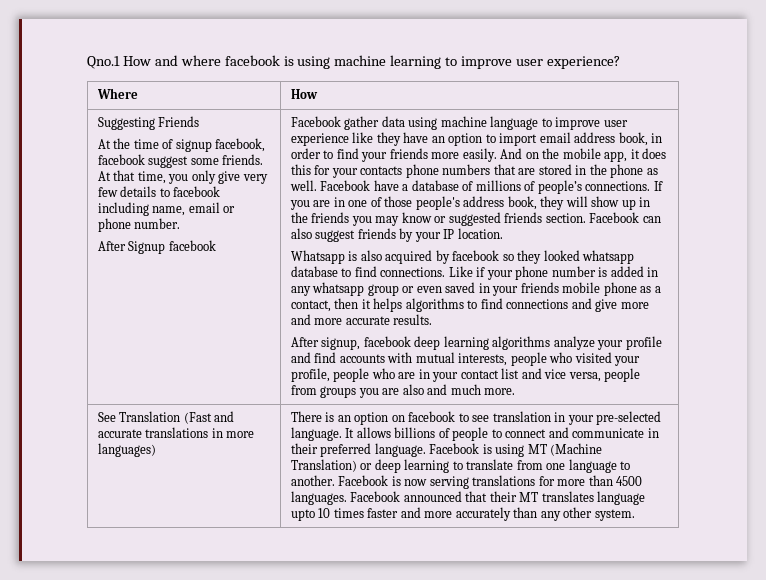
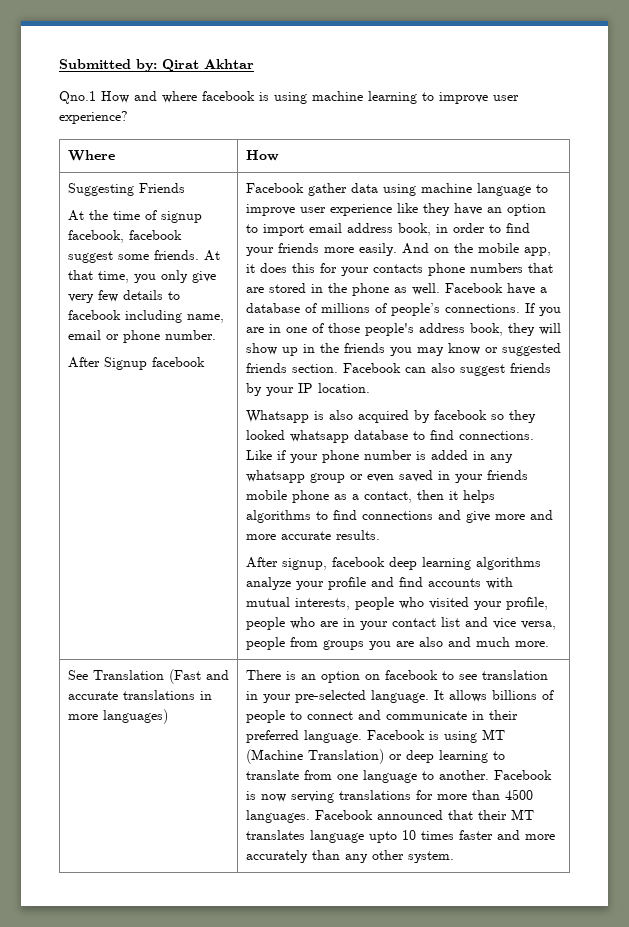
+ Submitted by: Qirat Akhtar

